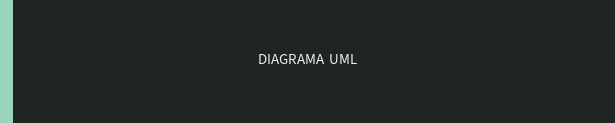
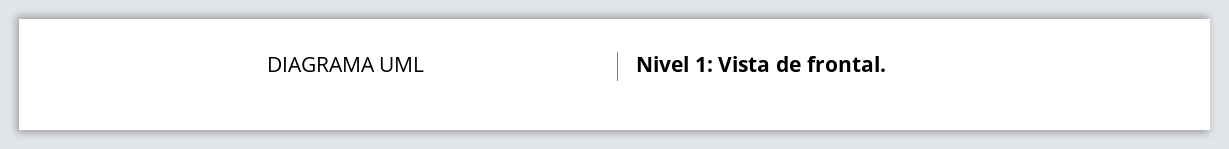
+ Nivel 1: Vista de frontal.

